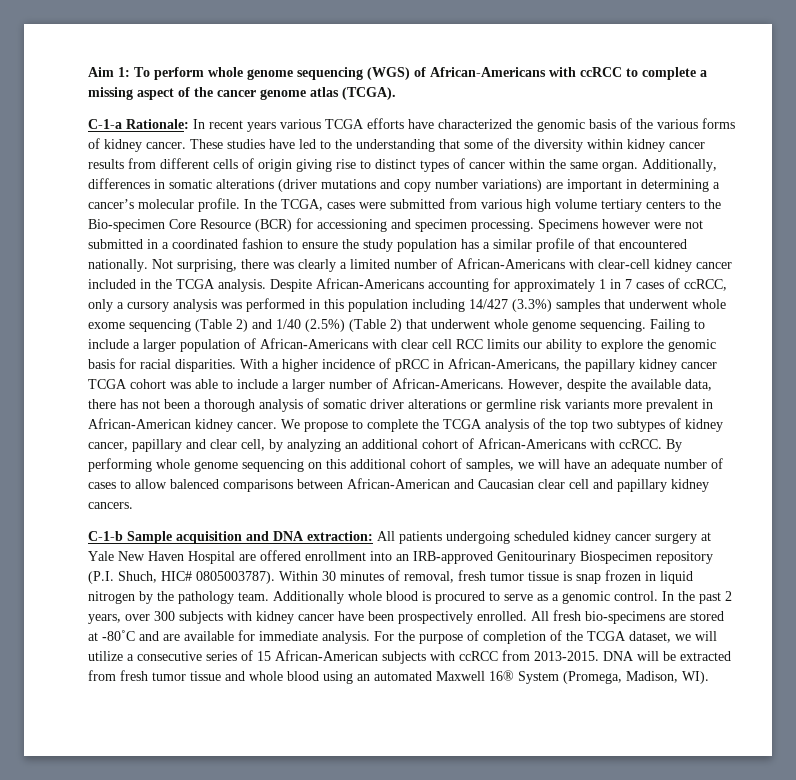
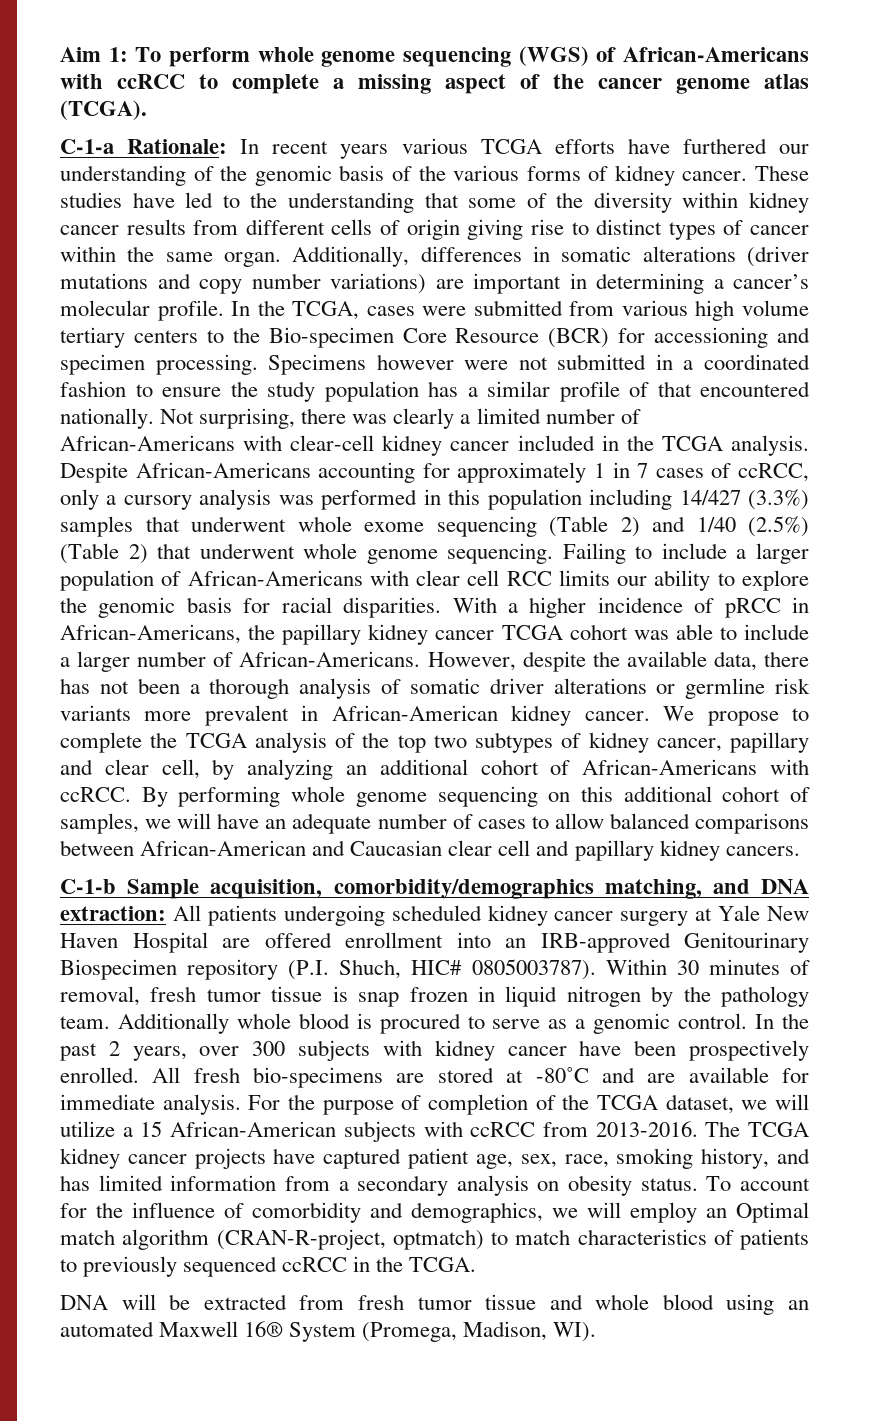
- C-1-a Rationale: In recent years various TCGA efforts have characterized the genomic basis of the various forms of kidney cancer.
+ C-1-a Rationale: In recent years various TCGA efforts have furthered our understanding of the genomic basis of the various forms of kidney cancer.
- By performing whole genome sequencing on this additional cohort of samples, we will have an adequate number of cases to allow balenced comparisons between African-American and Caucasian clear cell and papillary kidney cancers.
+ By performing whole genome sequencing on this additional cohort of samples, we will have an adequate number of cases to allow balanced comparisons between African-American and Caucasian clear cell and papillary kidney cancers.
- C-1-b Sample acquisition and DNA extraction: All patients undergoing scheduled kidney cancer surgery at Yale New Haven Hospital are offered enrollment into an IRB-approved Genitourinary Biospecimen repository (P.I. Shuch, HIC# 0805003787).
+ C-1-b Sample acquisition, comorbidity/demographics matching, and DNA extraction: All patients undergoing scheduled kidney cancer surgery at Yale New Haven Hospital are offered enrollment into an IRB-approved Genitourinary Biospecimen repository (P.I. Shuch, HIC# 0805003787).
- For the purpose of completion of the TCGA dataset, we will utilize a consecutive series of 15 African-American subjects with ccRCC from 2013-2015. DNA will be extracted from fresh tumor tissue and whole blood using an automated Maxwell 16® System (Promega, Madison, WI).
+ For the purpose of completion of the TCGA dataset, we will utilize a 15 African-American subjects with ccRCC from 2013-2016. The TCGA kidney cancer projects have captured patient age, sex, race, smoking history, and has limited information from a secondary analysis on obesity status. To account for the influence of comorbidity and demographics, we will employ an Optimal match algorithm (CRAN-R-project, optmatch) to match characteristics of patients to previously sequenced ccRCC in the TCGA.
+ DNA will be extracted from fresh tumor tissue and whole blood using an automated Maxwell 16® System (Promega, Madison, WI).

